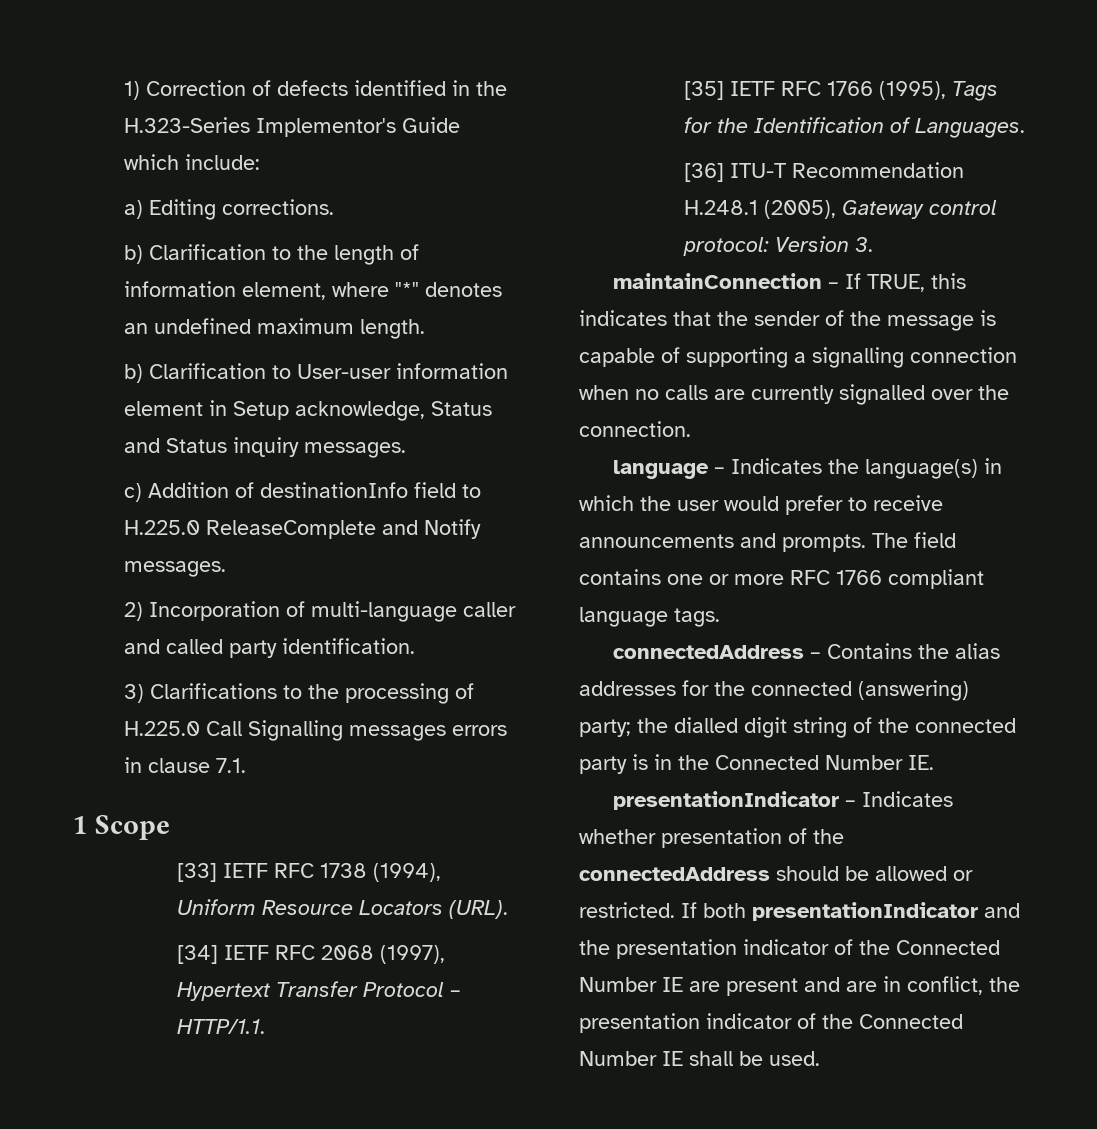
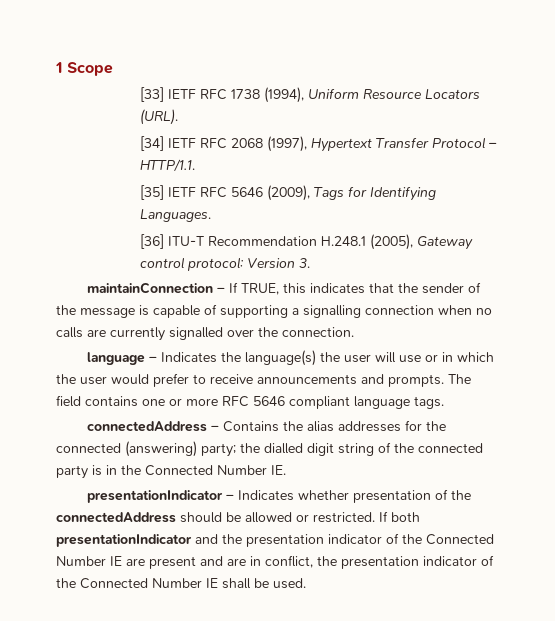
- 1) Correction of defects identified in the H.323-Series Implementor's Guide which include:
- a) Editing corrections.
- b) Clarification to the length of information element, where "*" denotes an undefined maximum length.
- b) Clarification to User-user information element in Setup acknowledge, Status and Status inquiry messages.
- c) Addition of destinationInfo field to H.225.0 ReleaseComplete and Notify messages.
- 2) Incorporation of multi-language caller and called party identification.
- 3) Clarifications to the processing of H.225.0 Call Signalling messages errors in clause 7.1.
- [35] IETF RFC 1766 (1995), Tags for the Identification of Languages.
+ [35] IETF RFC 5646 (2009), Tags for Identifying Languages.
- language – Indicates the language(s) in which the user would prefer to receive announcements and prompts.
+ language – Indicates the language(s) the user will use or in which the user would prefer to receive announcements and prompts.
- The field contains one or more RFC 1766 compliant language tags.
+ The field contains one or more RFC 5646 compliant language tags.

